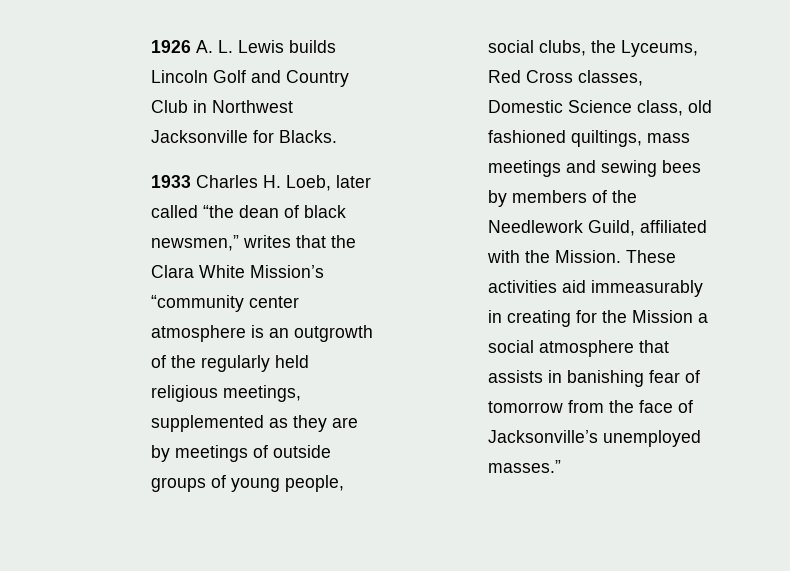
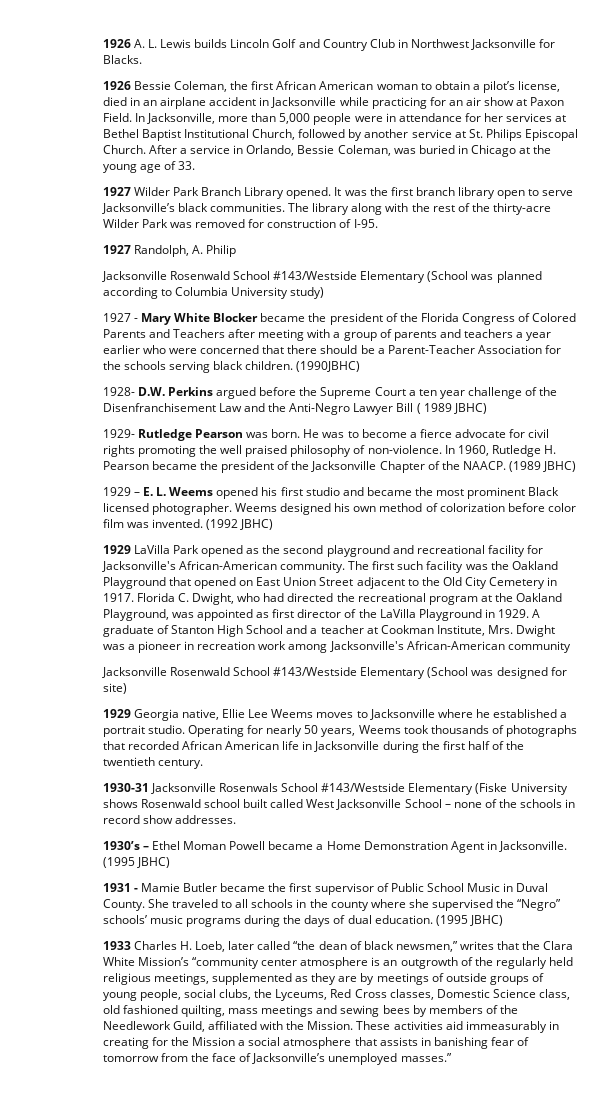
+ 1926 Bessie Coleman, the first African American woman to obtain a pilot’s license, died in an airplane accident in Jacksonville while practicing for an air show at Paxon Field. In Jacksonville, more than 5,000 people were in attendance for her services at Bethel Baptist Institutional Church, followed by another service at St. Philips Episcopal Church. After a service in Orlando, Bessie Coleman, was buried in Chicago at the young age of 33.
+ 1927 Wilder Park Branch Library opened. It was the first branch library open to serve Jacksonville’s black communities. The library along with the rest of the thirty-acre Wilder Park was removed for construction of I-95.
+ 1927 Randolph, A. Philip
+ Jacksonville Rosenwald School #143/Westside Elementary (School was planned according to Columbia University study)
+ 1927 - Mary White Blocker became the president of the Florida Congress of Colored Parents and Teachers after meeting with a group of parents and teachers a year earlier who were concerned that there should be a Parent-Teacher Association for the schools serving black children. (1990JBHC)
+ 1928- D.W. Perkins argued before the Supreme Court a ten year challenge of the Disenfranchisement Law and the Anti-Negro Lawyer Bill ( 1989 JBHC)
+ 1929- Rutledge Pearson was born. He was to become a fierce advocate for civil rights promoting the well praised philosophy of non-violence. In 1960, Rutledge H. Pearson became the president of the Jacksonville Chapter of the NAACP. (1989 JBHC)
+ 1929 – E. L. Weems opened his first studio and became the most prominent Black licensed photographer. Weems designed his own method of colorization before color film was invented. (1992 JBHC)
+ 1929 LaVilla Park opened as the second playground and recreational facility for Jacksonville's African-American community. The first such facility was the Oakland Playground that opened on East Union Street adjacent to the Old City Cemetery in 1917. Florida C. Dwight, who had directed the recreational program at the Oakland Playground, was appointed as first director of the LaVilla Playground in 1929. A graduate of Stanton High School and a teacher at Cookman Institute, Mrs. Dwight was a pioneer in recreation work among Jacksonville's African-American community
+ Jacksonville Rosenwald School #143/Westside Elementary (School was designed for site)
+ 1929 Georgia native, Ellie Lee Weems moves to Jacksonville where he established a portrait studio. Operating for nearly 50 years, Weems took thousands of photographs that recorded African American life in Jacksonville during the first half of the twentieth century.
+ 1930-31 Jacksonville Rosenwals School #143/Westside Elementary (Fiske University shows Rosenwald school built called West Jacksonville School – none of the schools in record show addresses.
+ 1930’s – Ethel Moman Powell became a Home Demonstration Agent in Jacksonville. (1995 JBHC)
+ 1931 - Mamie Butler became the first supervisor of Public School Music in Duval County. She traveled to all schools in the county where she supervised the “Negro” schools’ music programs during the days of dual education. (1995 JBHC)
- 1933 Charles H. Loeb, later called “the dean of black newsmen,” writes that the Clara White Mission’s “community center atmosphere is an outgrowth of the regularly held religious meetings, supplemented as they are by meetings of outside groups of young people, social clubs, the Lyceums, Red Cross classes, Domestic Science class, old fashioned quiltings, mass meetings and sewing bees by members of the Needlework Guild, affiliated with the Mission.
+ 1933 Charles H. Loeb, later called “the dean of black newsmen,” writes that the Clara White Mission’s “community center atmosphere is an outgrowth of the regularly held religious meetings, supplemented as they are by meetings of outside groups of young people, social clubs, the Lyceums, Red Cross classes, Domestic Science class, old fashioned quilting, mass meetings and sewing bees by members of the Needlework Guild, affiliated with the Mission.

